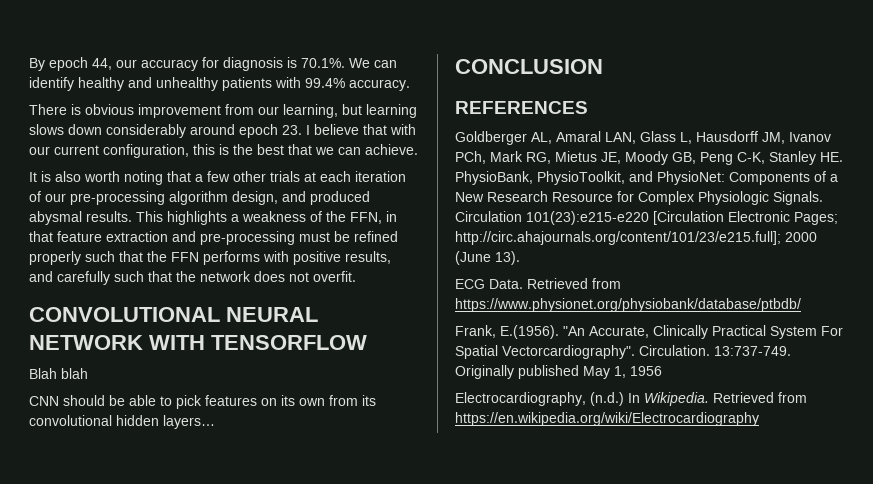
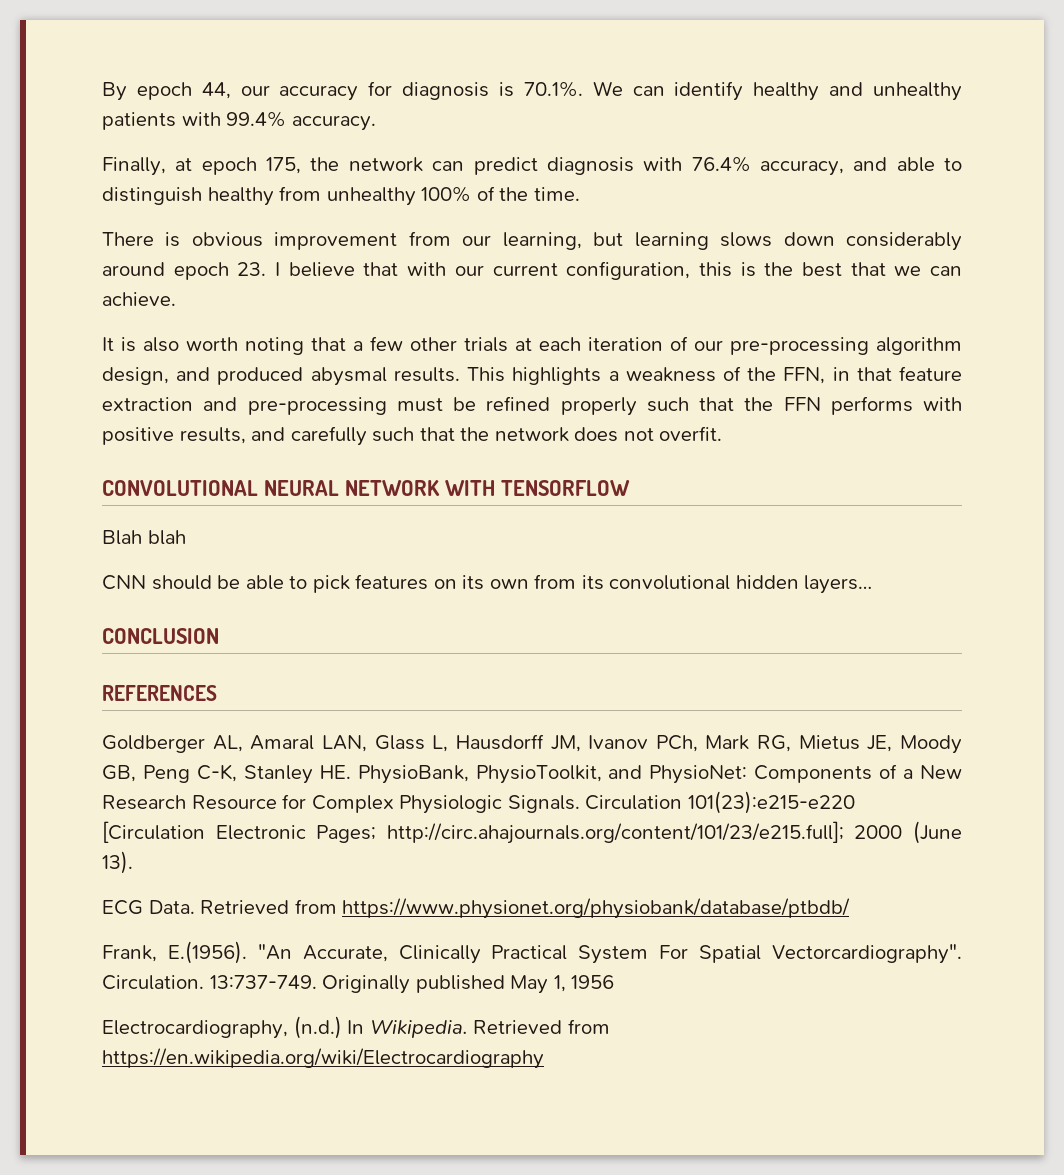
+ Finally, at epoch 175, the network can predict diagnosis with 76.4% accuracy, and able to distinguish healthy from unhealthy 100% of the time.

